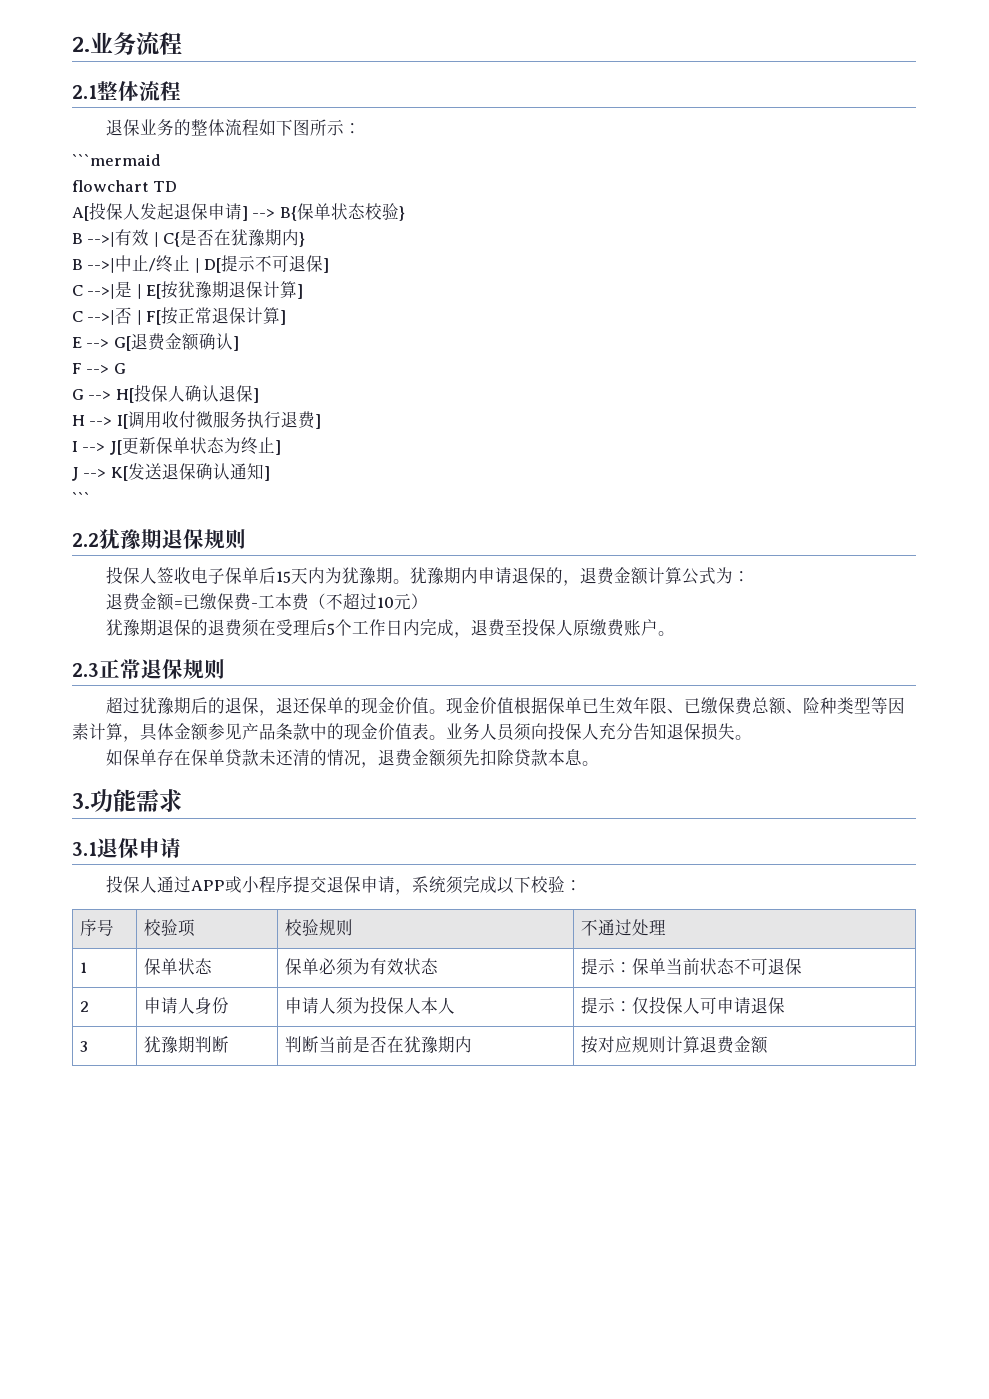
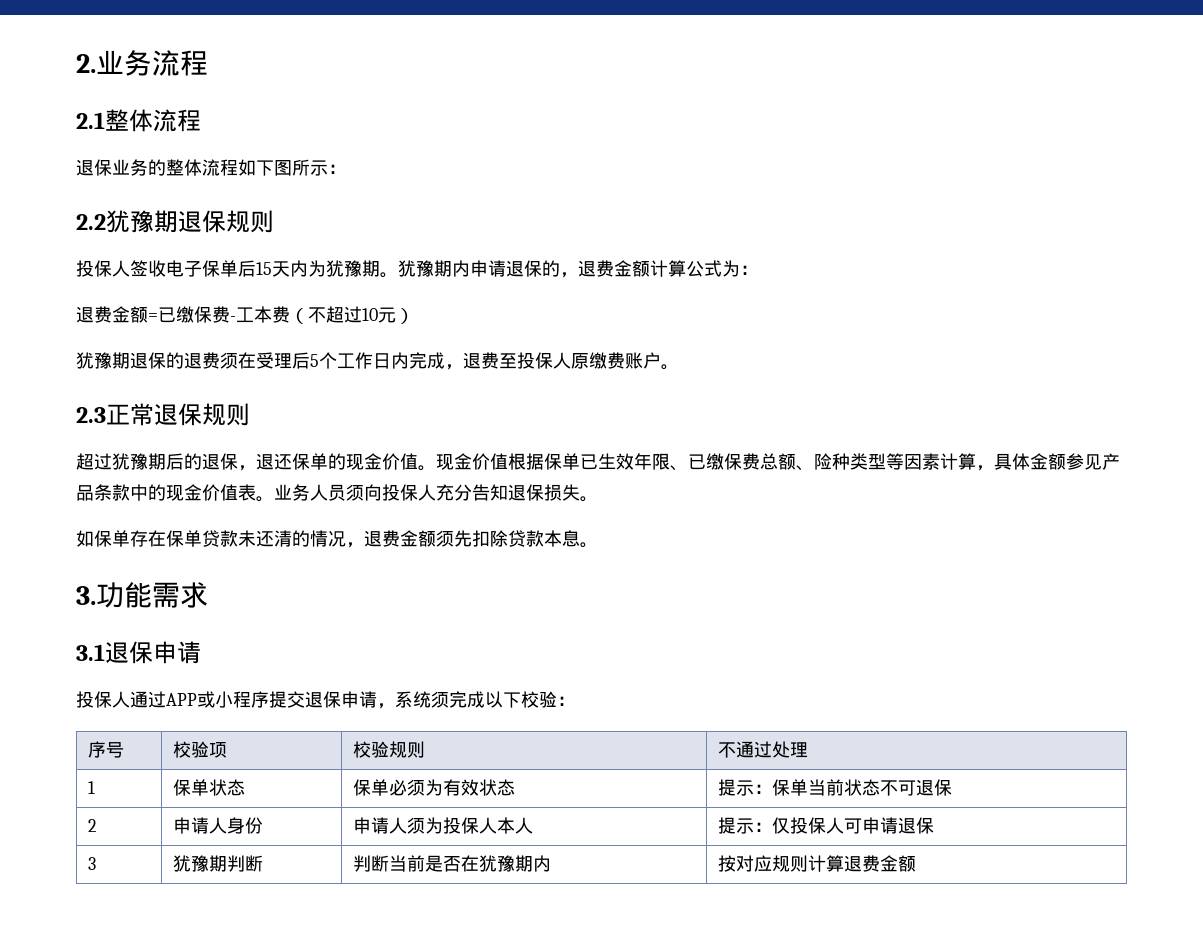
- ```mermaid
- flowchart TD
- A[投保人发起退保申请] --> B{保单状态校验}
- B -->|有效 | C{是否在犹豫期内}
- B -->|中止/终止 | D[提示不可退保]
- C -->|是 | E[按犹豫期退保计算]
- C -->|否 | F[按正常退保计算]
- E --> G[退费金额确认]
- F --> G
- G --> H[投保人确认退保]
- H --> I[调用收付微服务执行退费]
- I --> J[更新保单状态为终止]
- J --> K[发送退保确认通知]
- ```

